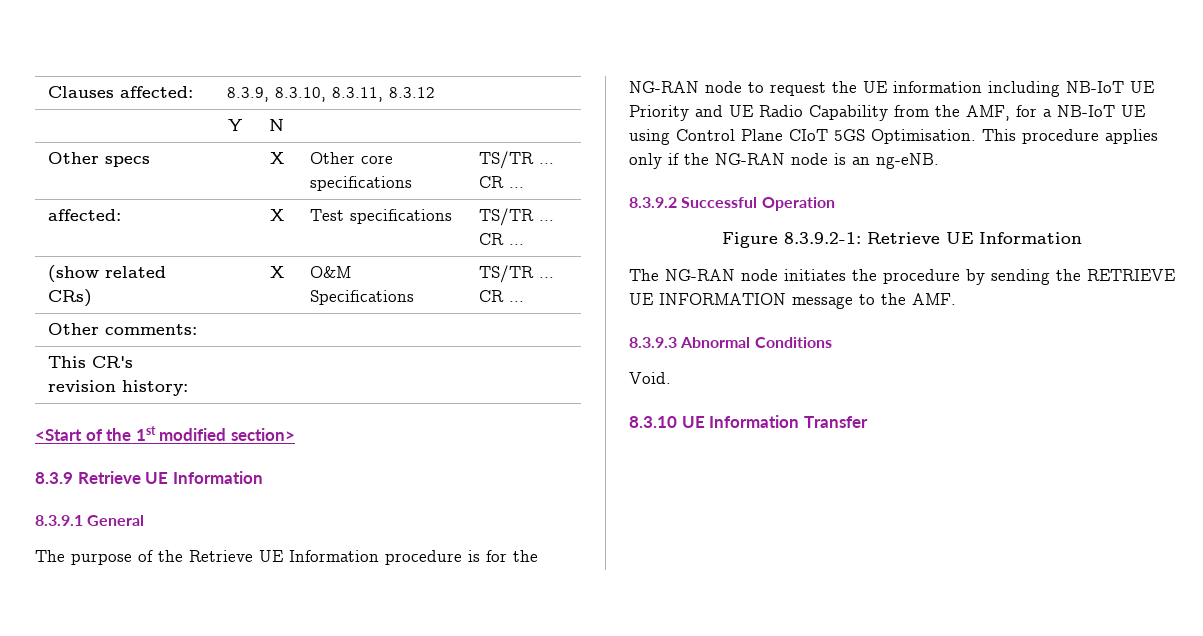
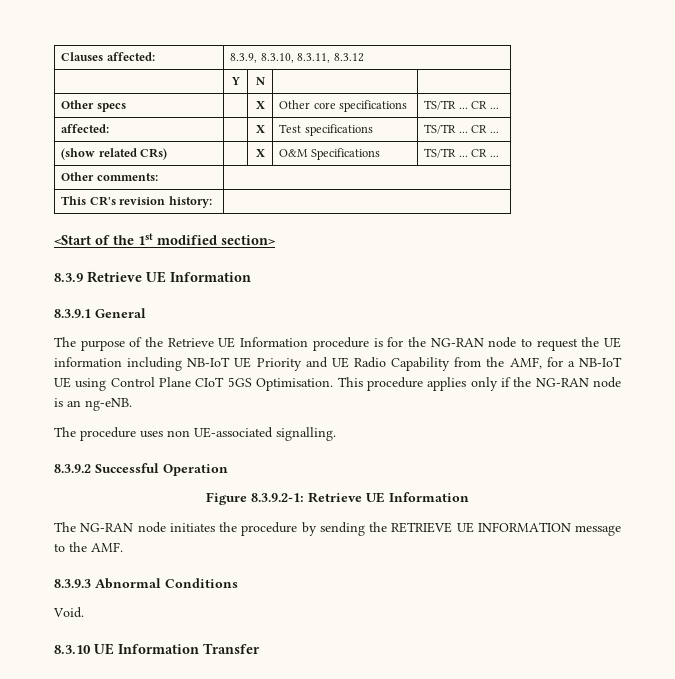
+ The procedure uses non UE-associated signalling.

